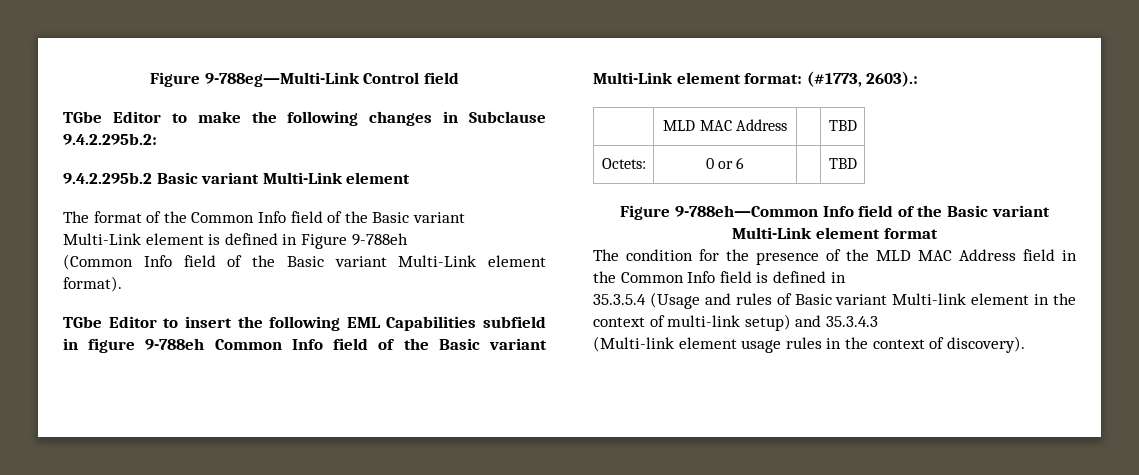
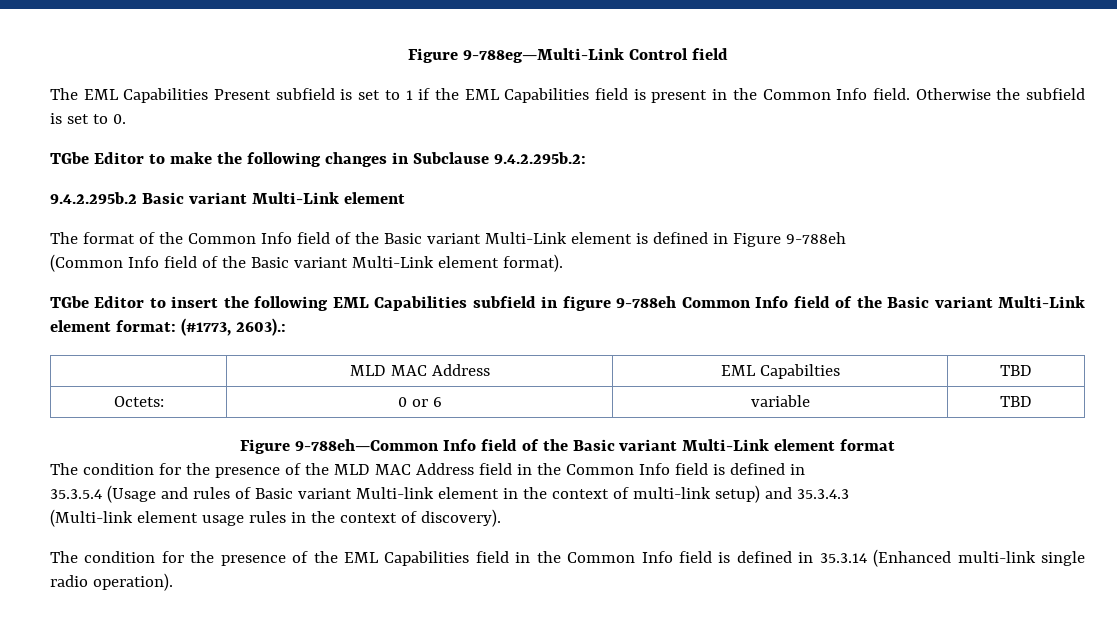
+ The EML Capabilities Present subfield is set to 1 if the EML Capabilities field is present in the Common Info field. Otherwise the subfield is set to 0.
- | MLD MAC Address | | TBD
+ | MLD MAC Address | EML Capabilties | TBD
- Octets: | 0 or 6 | | TBD
+ Octets: | 0 or 6 | variable | TBD
+ The condition for the presence of the EML Capabilities field in the Common Info field is defined in 35.3.14 (Enhanced multi-link single radio operation).

